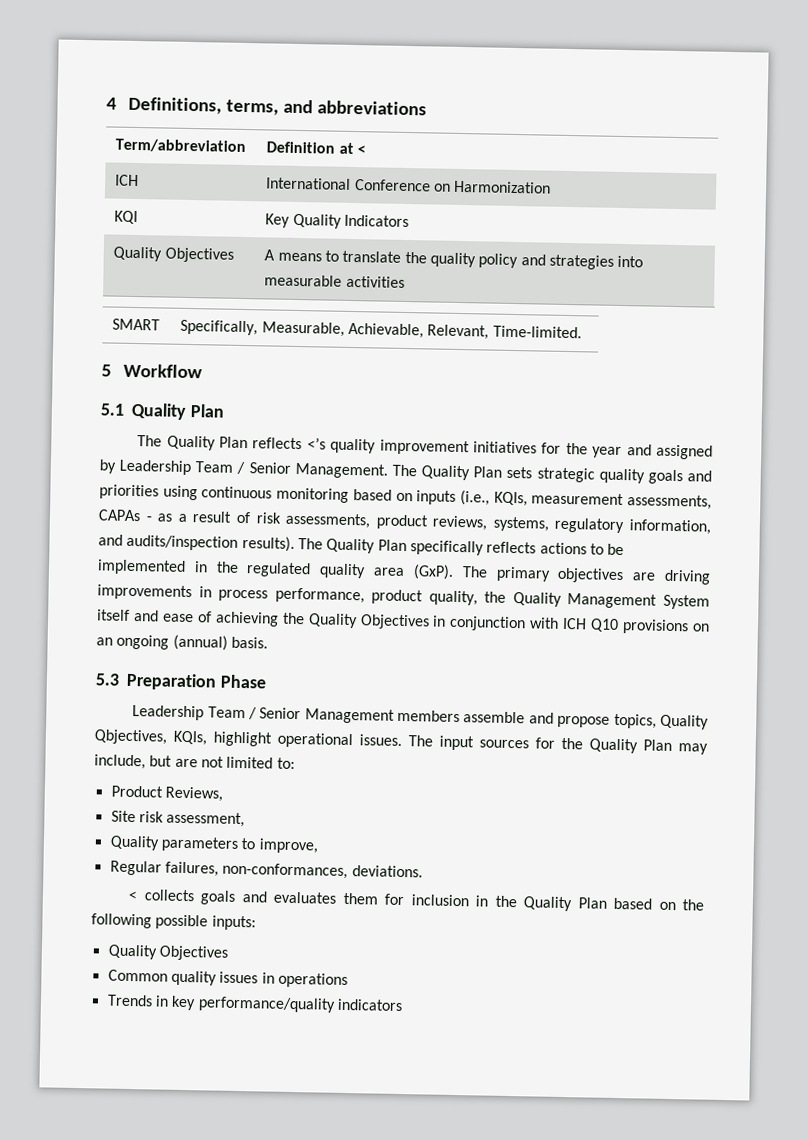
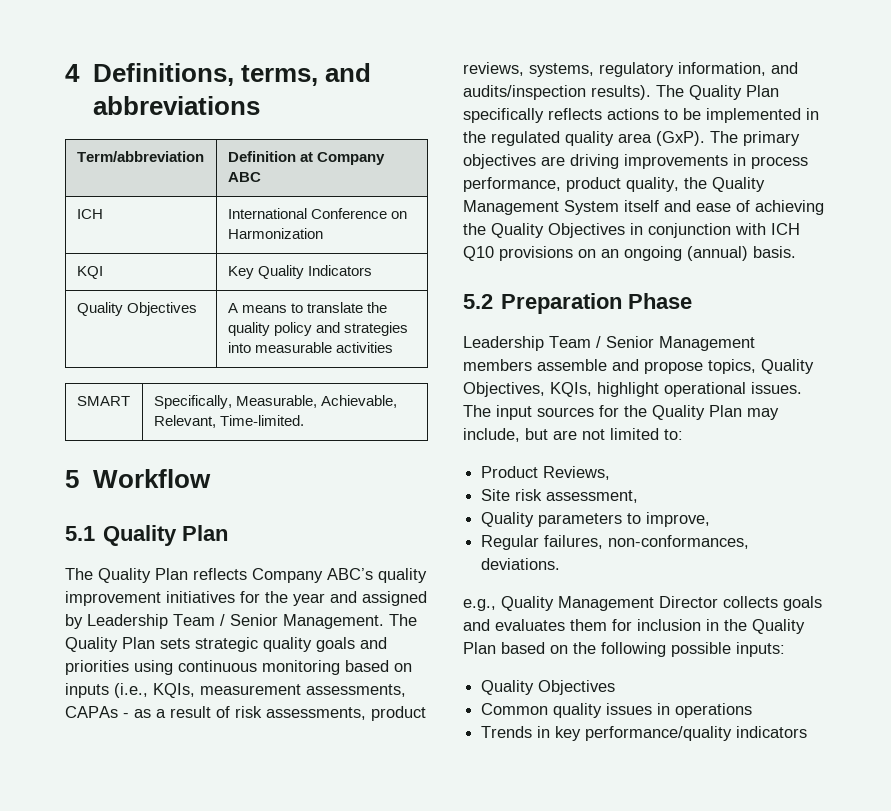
- Term/abbreviation | Definition at <
+ Term/abbreviation | Definition at Company ABC
- The Quality Plan reflects <’s quality improvement initiatives for the year and assigned by Leadership Team / Senior Management.
+ The Quality Plan reflects Company ABC’s quality improvement initiatives for the year and assigned by Leadership Team / Senior Management.
- 5.3 Preparation Phase
+ 5.2 Preparation Phase
- Leadership Team / Senior Management members assemble and propose topics, Quality Qbjectives, KQIs, highlight operational issues.
+ Leadership Team / Senior Management members assemble and propose topics, Quality Objectives, KQIs, highlight operational issues.
- < collects goals and evaluates them for inclusion in the Quality Plan based on the following possible inputs:
+ e.g., Quality Management Director collects goals and evaluates them for inclusion in the Quality Plan based on the following possible inputs:

